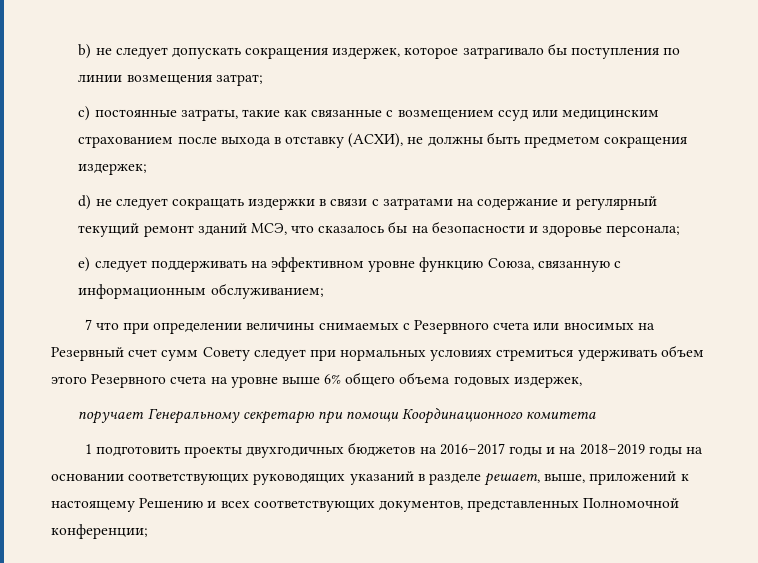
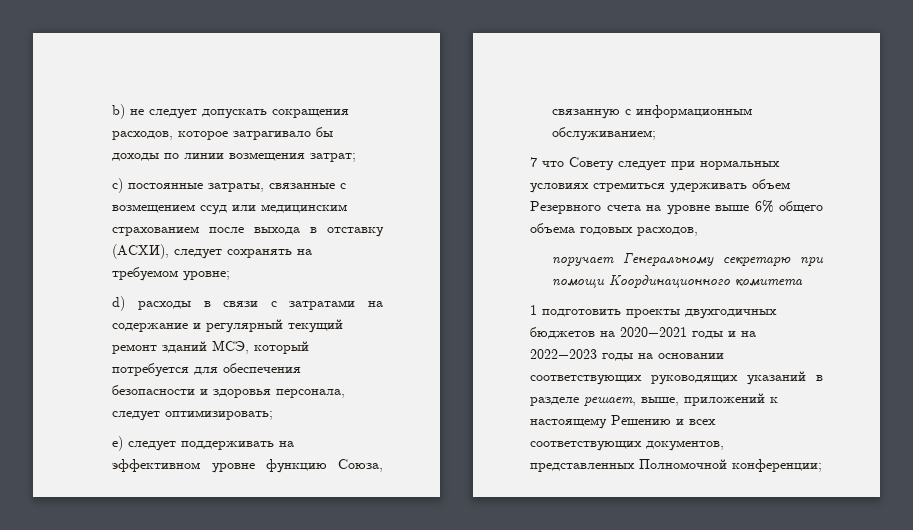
- b) не следует допускать сокращения издержек, которое затрагивало бы поступления по линии возмещения затрат;
+ b) не следует допускать сокращения расходов, которое затрагивало бы доходы по линии возмещения затрат;
- с) постоянные затраты, такие как связанные с возмещением ссуд или медицинским страхованием после выхода в отставку (АСХИ), не должны быть предметом сокращения издержек;
- d) не следует сокращать издержки в связи с затратами на содержание и регулярный текущий ремонт зданий МСЭ, что сказалось бы на безопасности и здоровье персонала;
+ с) постоянные затраты, связанные с возмещением ссуд или медицинским страхованием после выхода в отставку (АСХИ), следует сохранять на требуемом уровне;
+ d) расходы в связи с затратами на содержание и регулярный текущий ремонт зданий МСЭ, который потребуется для обеспечения безопасности и здоровья персонала, следует оптимизировать;
- 7 что при определении величины снимаемых с Резервного счета или вносимых на Резервный счет сумм Совету следует при нормальных условиях стремиться удерживать объем этого Резервного счета на уровне выше 6% общего объема годовых издержек,
+ 7 что Совету следует при нормальных условиях стремиться удерживать объем Резервного счета на уровне выше 6% общего объема годовых расходов,
- 1 подготовить проекты двухгодичных бюджетов на 2016–2017 годы и на 2018–2019 годы на основании соответствующих руководящих указаний в разделе решает, выше, приложений к настоящему Решению и всех соответствующих документов, представленных Полномочной конференции;
+ 1 подготовить проекты двухгодичных бюджетов на 2020−2021 годы и на 2022−2023 годы на основании соответствующих руководящих указаний в разделе решает, выше, приложений к настоящему Решению и всех соответствующих документов, представленных Полномочной конференции;

